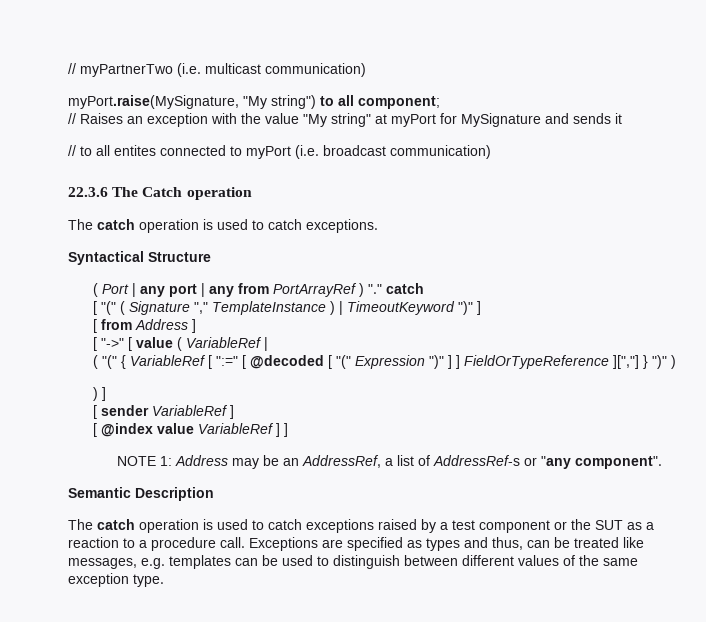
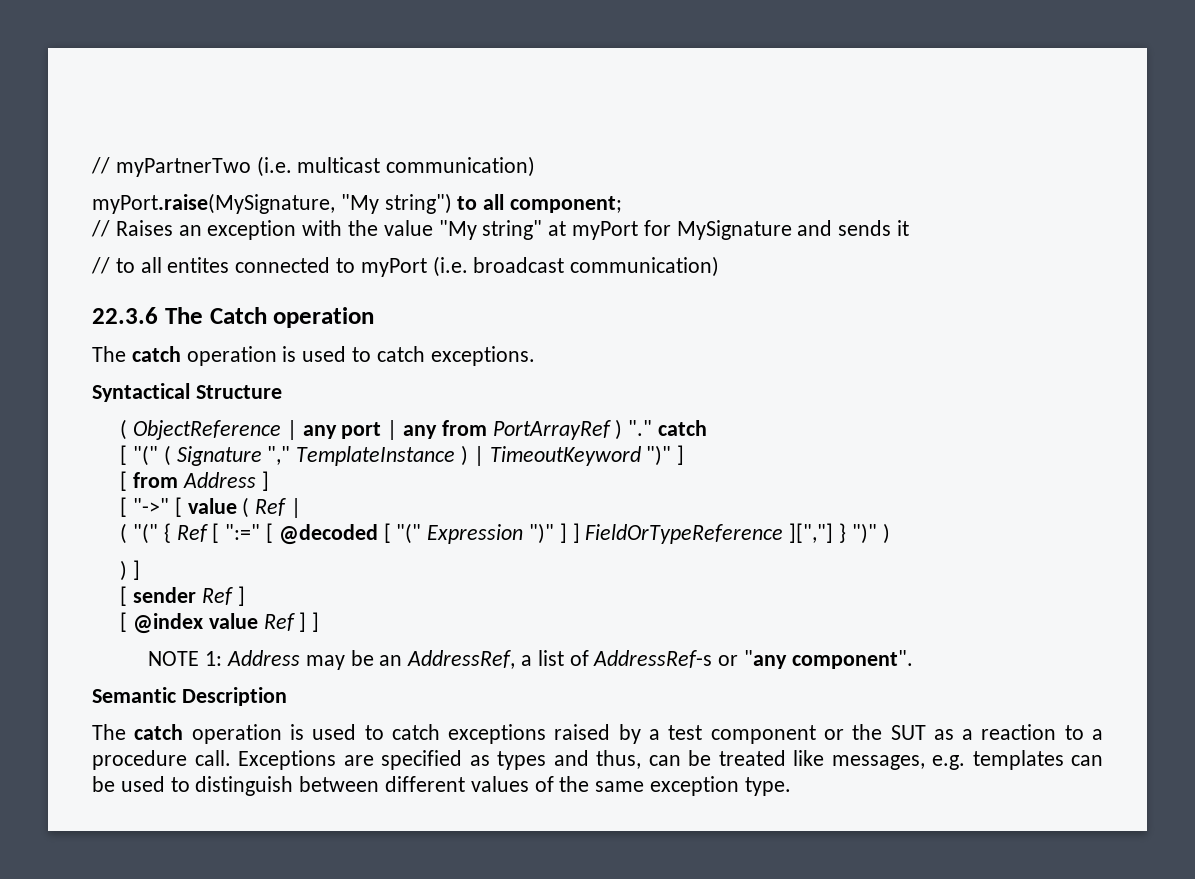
- ( Port | any port | any from PortArrayRef ) "." catch
+ ( ObjectReference | any port | any from PortArrayRef ) "." catch
- [ "->" [ value ( VariableRef |
+ [ "->" [ value ( Ref |
- ( "(" { VariableRef [ ":=" [ @decoded [ "(" Expression ")" ] ] FieldOrTypeReference ][","] } ")" )
+ ( "(" { Ref [ ":=" [ @decoded [ "(" Expression ")" ] ] FieldOrTypeReference ][","] } ")" )
- [ sender VariableRef ]
+ [ sender Ref ]
- [ @index value VariableRef ] ]
+ [ @index value Ref ] ]

